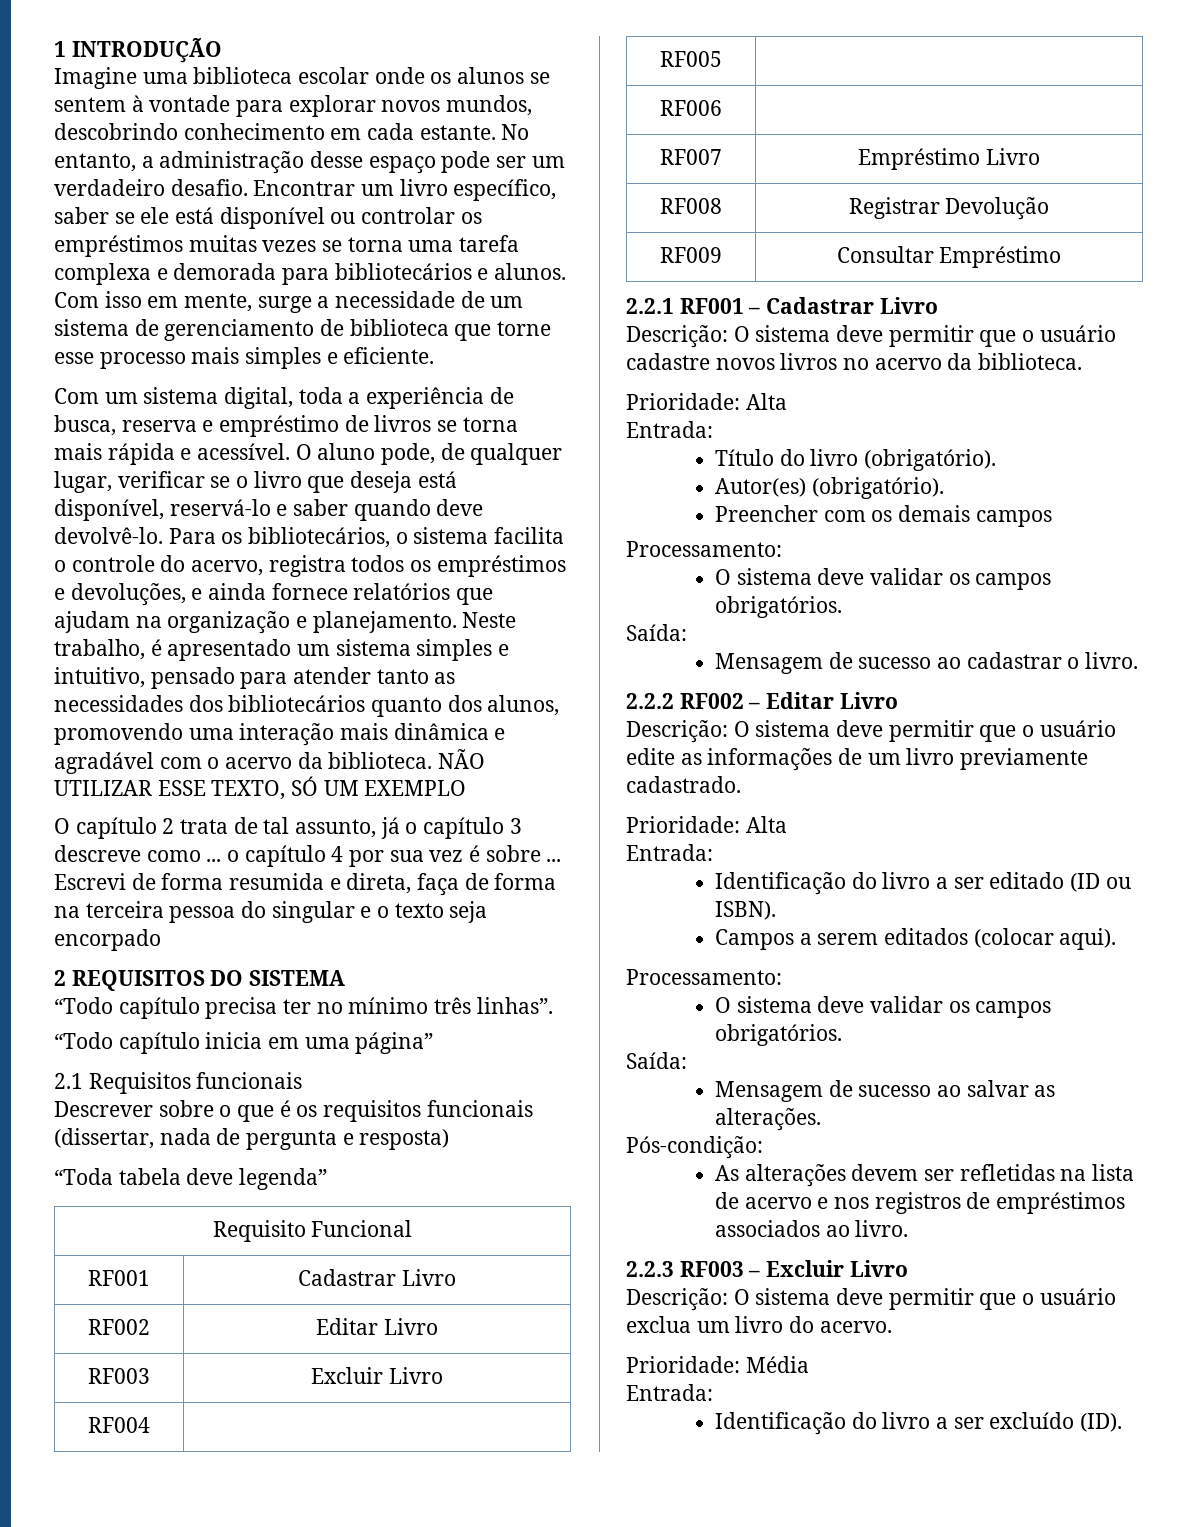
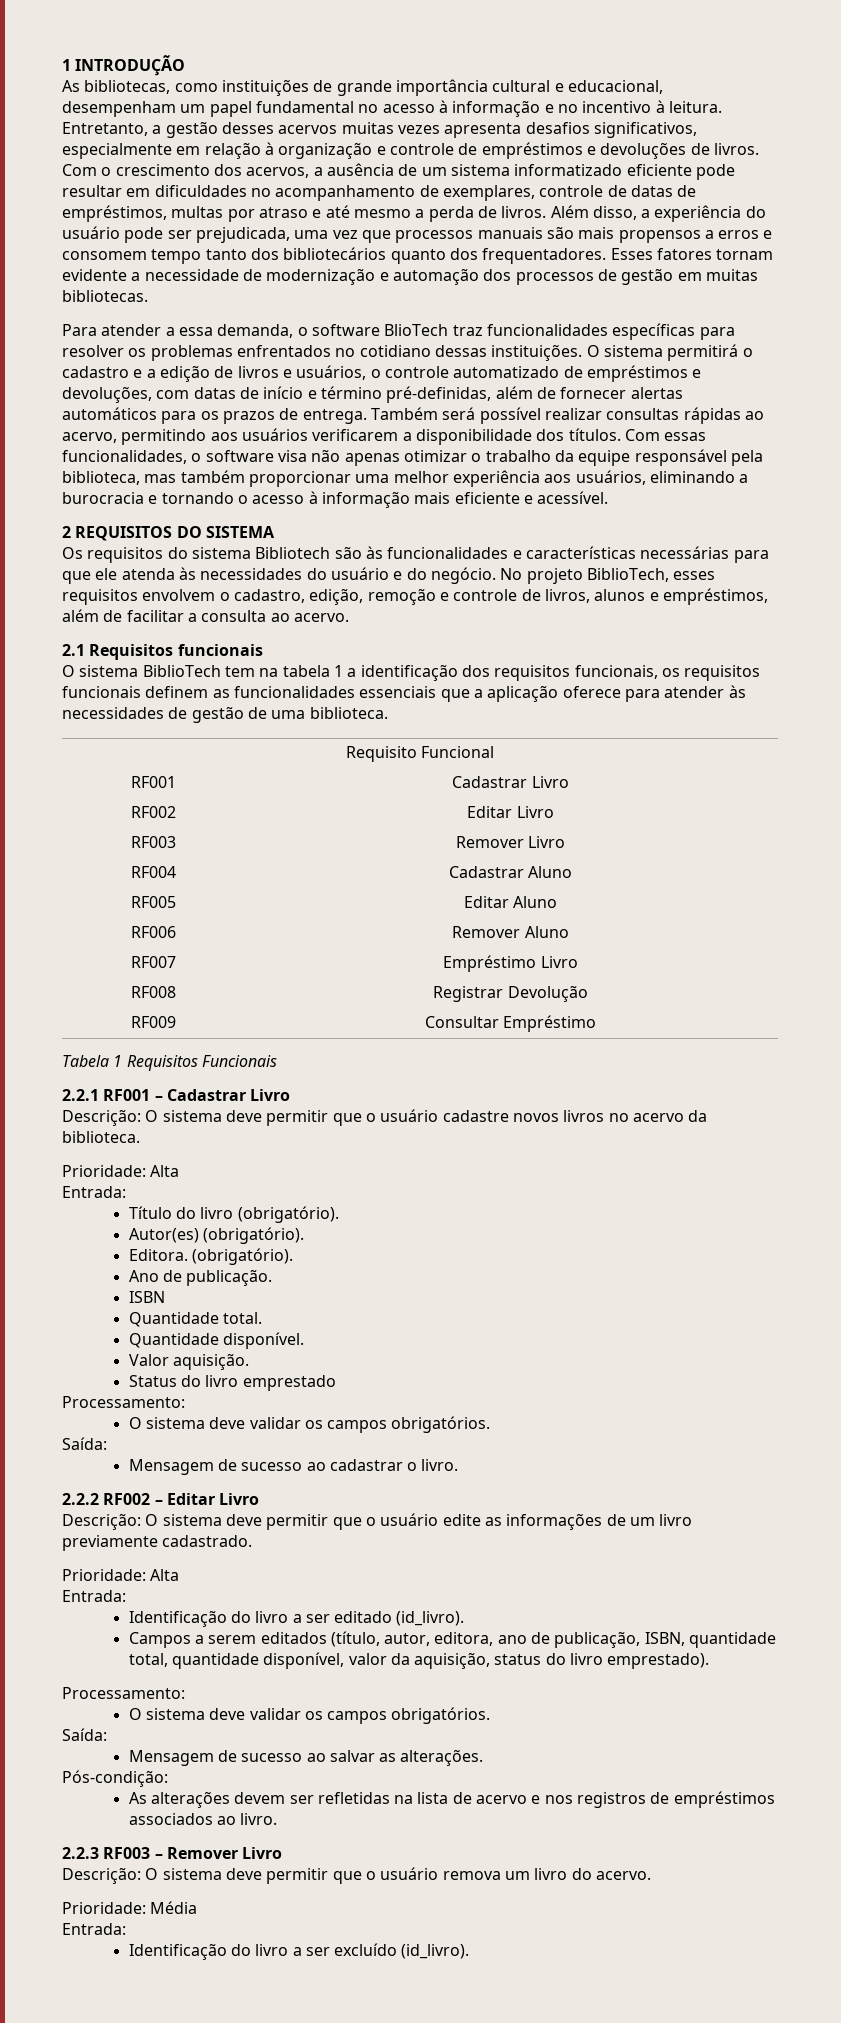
- Imagine uma biblioteca escolar onde os alunos se sentem à vontade para explorar novos mundos, descobrindo conhecimento em cada estante. No entanto, a administração desse espaço pode ser um verdadeiro desafio. Encontrar um livro específico, saber se ele está disponível ou controlar os empréstimos muitas vezes se torna uma tarefa complexa e demorada para bibliotecários e alunos. Com isso em mente, surge a necessidade de um sistema de gerenciamento de biblioteca que torne esse processo mais simples e eficiente.
- Com um sistema digital, toda a experiência de busca, reserva e empréstimo de livros se torna mais rápida e acessível. O aluno pode, de qualquer lugar, verificar se o livro que deseja está disponível, reservá-lo e saber quando deve devolvê-lo. Para os bibliotecários, o sistema facilita o controle do acervo, registra todos os empréstimos e devoluções, e ainda fornece relatórios que ajudam na organização e planejamento. Neste trabalho, é apresentado um sistema simples e intuitivo, pensado para atender tanto as necessidades dos bibliotecários quanto dos alunos, promovendo uma interação mais dinâmica e agradável com o acervo da biblioteca. NÃO UTILIZAR ESSE TEXTO, SÓ UM EXEMPLO
- O capítulo 2 trata de tal assunto, já o capítulo 3 descreve como ... o capítulo 4 por sua vez é sobre ... Escrevi de forma resumida e direta, faça de forma na terceira pessoa do singular e o texto seja encorpado
+ As bibliotecas, como instituições de grande importância cultural e educacional, desempenham um papel fundamental no acesso à informação e no incentivo à leitura. Entretanto, a gestão desses acervos muitas vezes apresenta desafios significativos, especialmente em relação à organização e controle de empréstimos e devoluções de livros. Com o crescimento dos acervos, a ausência de um sistema informatizado eficiente pode resultar em dificuldades no acompanhamento de exemplares, controle de datas de empréstimos, multas por atraso e até mesmo a perda de livros. Além disso, a experiência do usuário pode ser prejudicada, uma vez que processos manuais são mais propensos a erros e consomem tempo tanto dos bibliotecários quanto dos frequentadores. Esses fatores tornam evidente a necessidade de modernização e automação dos processos de gestão em muitas bibliotecas.
+ Para atender a essa demanda, o software BlioTech traz funcionalidades específicas para resolver os problemas enfrentados no cotidiano dessas instituições. O sistema permitirá o cadastro e a edição de livros e usuários, o controle automatizado de empréstimos e devoluções, com datas de início e término pré-definidas, além de fornecer alertas automáticos para os prazos de entrega. Também será possível realizar consultas rápidas ao acervo, permitindo aos usuários verificarem a disponibilidade dos títulos. Com essas funcionalidades, o software visa não apenas otimizar o trabalho da equipe responsável pela biblioteca, mas também proporcionar uma melhor experiência aos usuários, eliminando a burocracia e tornando o acesso à informação mais eficiente e acessível.
  2 REQUISITOS DO SISTEMA
- “Todo capítulo precisa ter no mínimo três linhas”.
- “Todo capítulo inicia em uma página”
+ Os requisitos do sistema Bibliotech são às funcionalidades e características necessárias para que ele atenda às necessidades do usuário e do negócio. No projeto BiblioTech, esses requisitos envolvem o cadastro, edição, remoção e controle de livros, alunos e empréstimos, além de facilitar a consulta ao acervo.
  2.1 Requisitos funcionais
- Descrever sobre o que é os requisitos funcionais (dissertar, nada de pergunta e resposta)
- “Toda tabela deve legenda”
+ O sistema BiblioTech tem na tabela 1 a identificação dos requisitos funcionais, os requisitos funcionais definem as funcionalidades essenciais que a aplicação oferece para atender às necessidades de gestão de uma biblioteca.
- RF003 | Excluir Livro
+ RF003 | Remover Livro
- RF004 |
+ RF004 | Cadastrar Aluno
- RF005 |
+ RF005 | Editar Aluno
- RF006 |
+ RF006 | Remover Aluno
+ Tabela 1 Requisitos Funcionais
- Preencher com os demais campos
+ Editora. (obrigatório).
+ Ano de publicação.
+ ISBN
+ Quantidade total.
+ Quantidade disponível.
+ Valor aquisição.
+ Status do livro emprestado
- Identificação do livro a ser editado (ID ou ISBN).
+ Identificação do livro a ser editado (id_livro).
- Campos a serem editados (colocar aqui).
+ Campos a serem editados (título, autor, editora, ano de publicação, ISBN, quantidade total, quantidade disponível, valor da aquisição, status do livro emprestado).
- 2.2.3 RF003 – Excluir Livro
- Descrição: O sistema deve permitir que o usuário exclua um livro do acervo.
+ 2.2.3 RF003 – Remover Livro
+ Descrição: O sistema deve permitir que o usuário remova um livro do acervo.
- Identificação do livro a ser excluído (ID).
+ Identificação do livro a ser excluído (id_livro).

